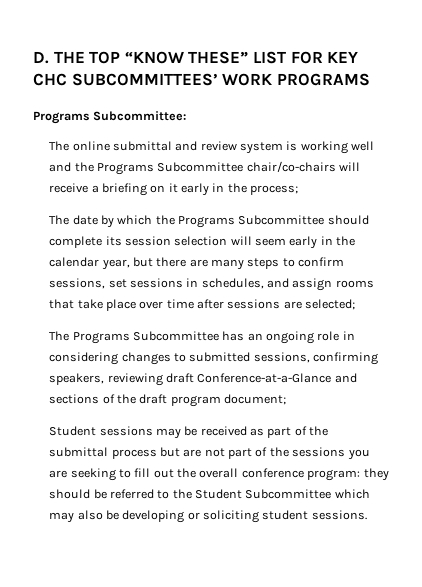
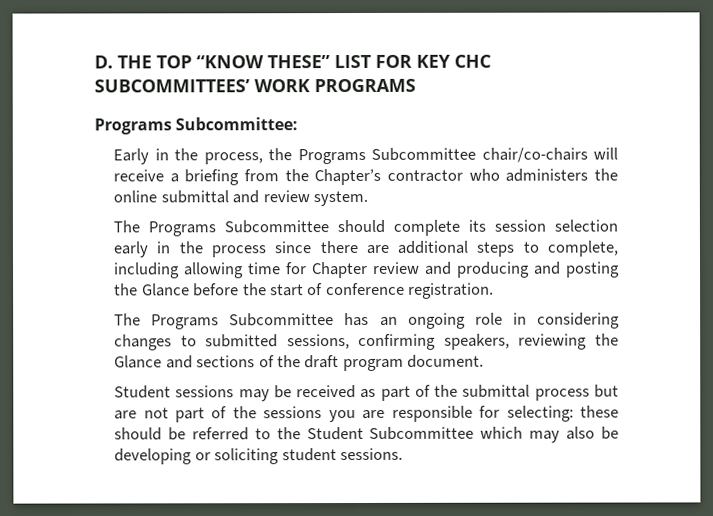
- The online submittal and review system is working well and the Programs Subcommittee chair/co-chairs will receive a briefing on it early in the process;
- The date by which the Programs Subcommittee should complete its session selection will seem early in the calendar year, but there are many steps to confirm sessions, set sessions in schedules, and assign rooms that take place over time after sessions are selected;
+ Early in the process, the Programs Subcommittee chair/co-chairs will receive a briefing from the Chapter’s contractor who administers the online submittal and review system.
+ The Programs Subcommittee should complete its session selection early in the process since there are additional steps to complete, including allowing time for Chapter review and producing and posting the Glance before the start of conference registration.
- The Programs Subcommittee has an ongoing role in considering changes to submitted sessions, confirming speakers, reviewing draft Conference-at-a-Glance and sections of the draft program document;
+ The Programs Subcommittee has an ongoing role in considering changes to submitted sessions, confirming speakers, reviewing the Glance and sections of the draft program document.
- Student sessions may be received as part of the submittal process but are not part of the sessions you are seeking to fill out the overall conference program: they should be referred to the Student Subcommittee which may also be developing or soliciting student sessions.
+ Student sessions may be received as part of the submittal process but are not part of the sessions you are responsible for selecting: these should be referred to the Student Subcommittee which may also be developing or soliciting student sessions.

